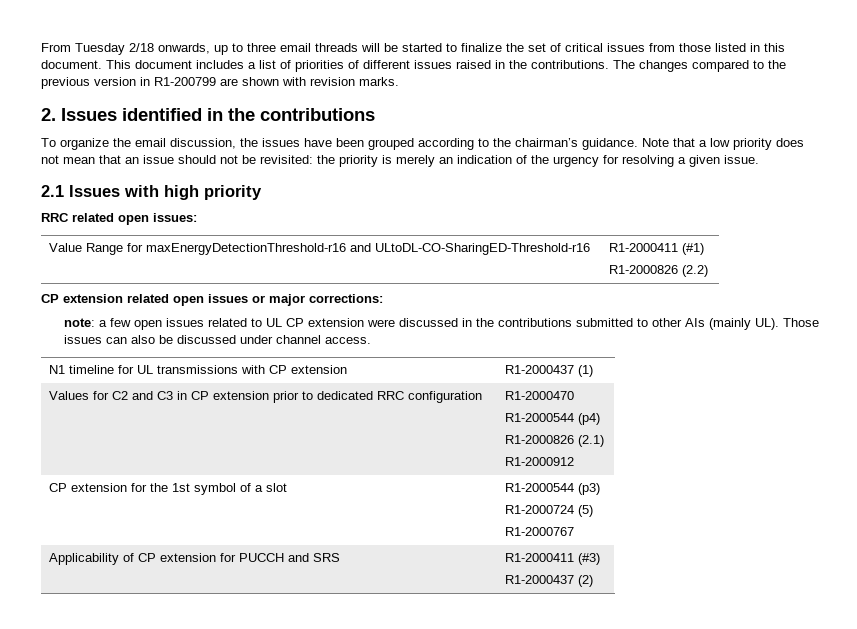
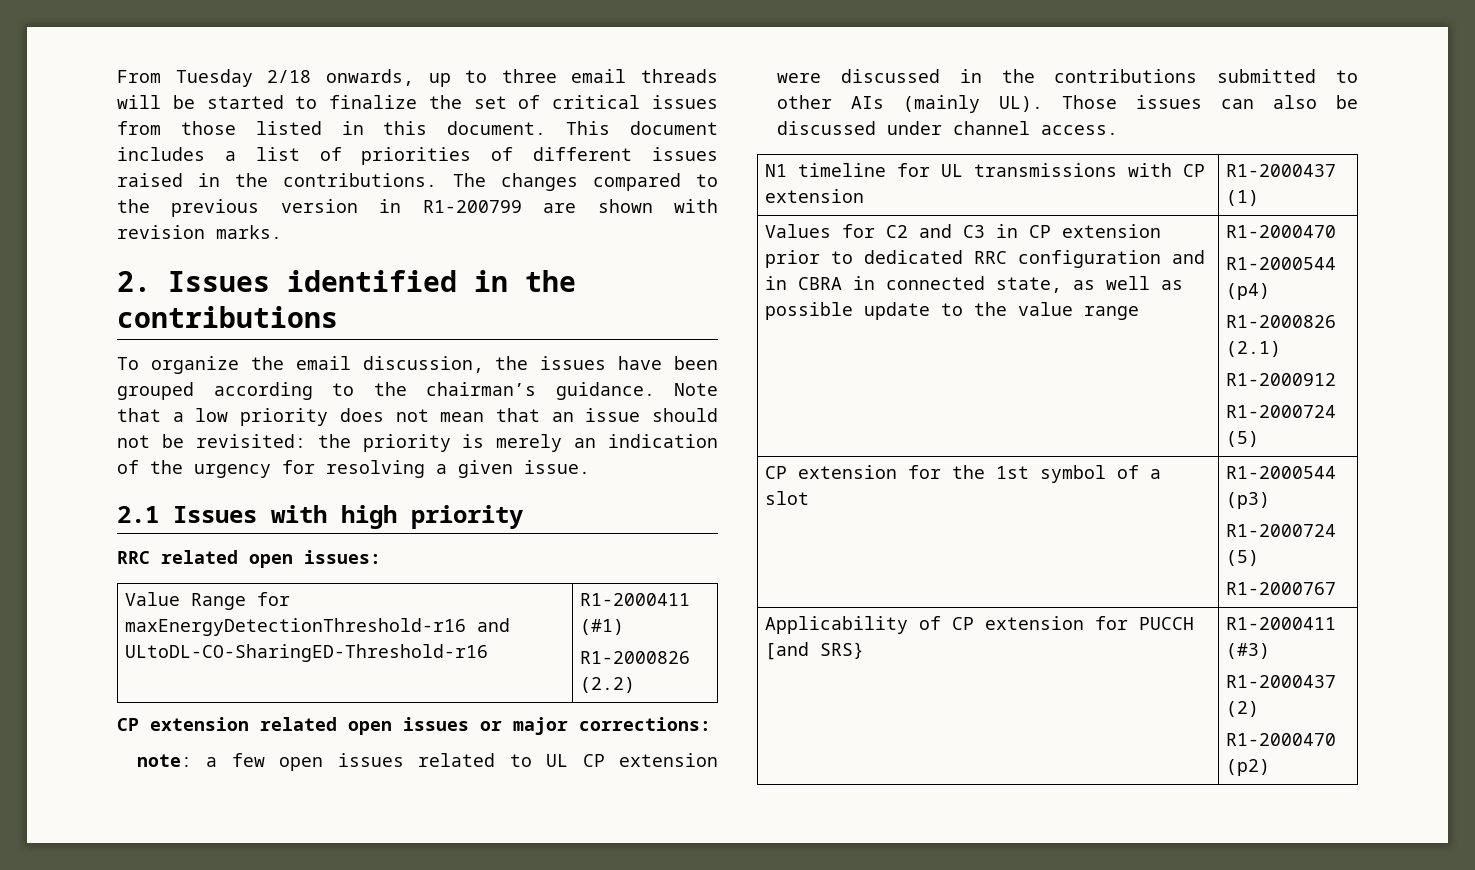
- Values for C2 and C3 in CP extension prior to dedicated RRC configuration | R1-2000470
+ Values for C2 and C3 in CP extension prior to dedicated RRC configuration and in CBRA in connected state, as well as possible update to the value range | R1-2000470
  R1-2000544 (p4)
  R1-2000826 (2.1)
  R1-2000912
+ R1-2000724 (5)
- Applicability of CP extension for PUCCH and SRS | R1-2000411 (#3)
+ Applicability of CP extension for PUCCH [and SRS} | R1-2000411 (#3)
  R1-2000437 (2)
+ R1-2000470 (p2)

